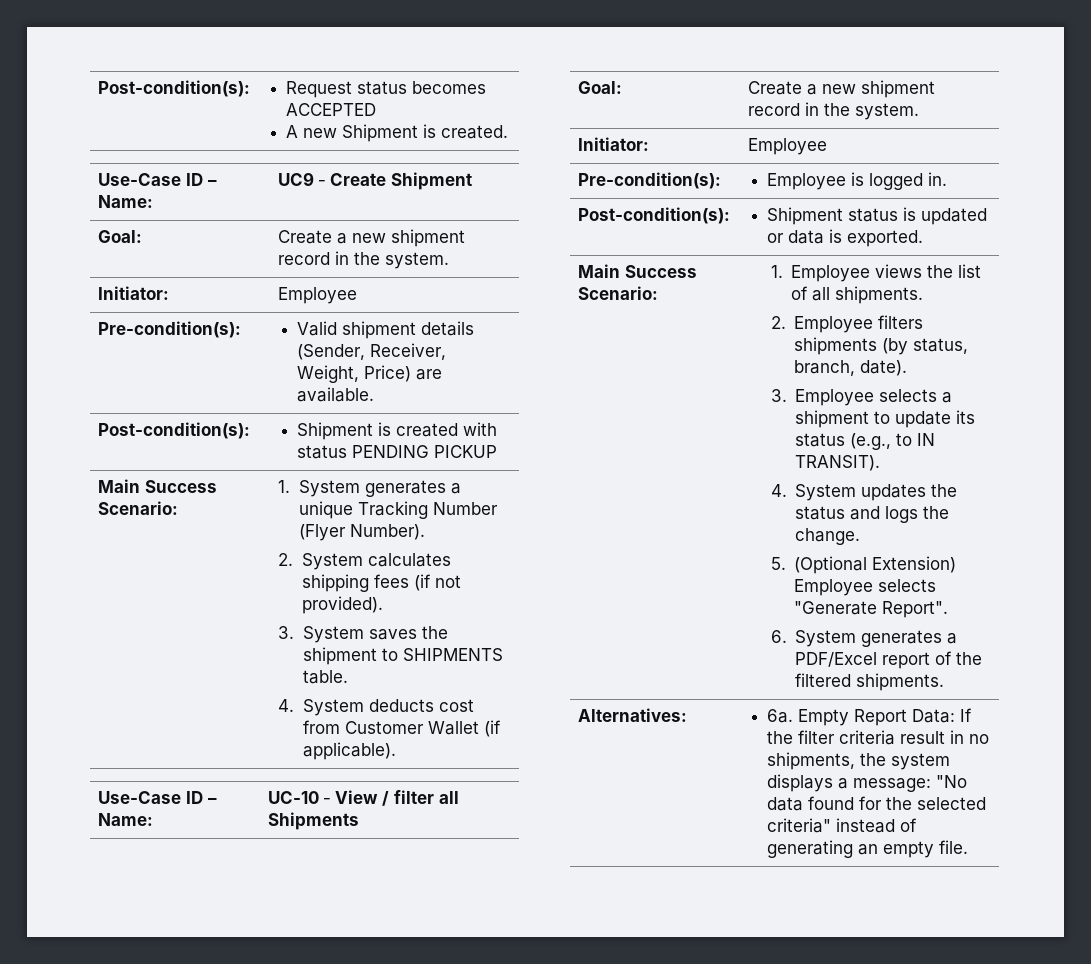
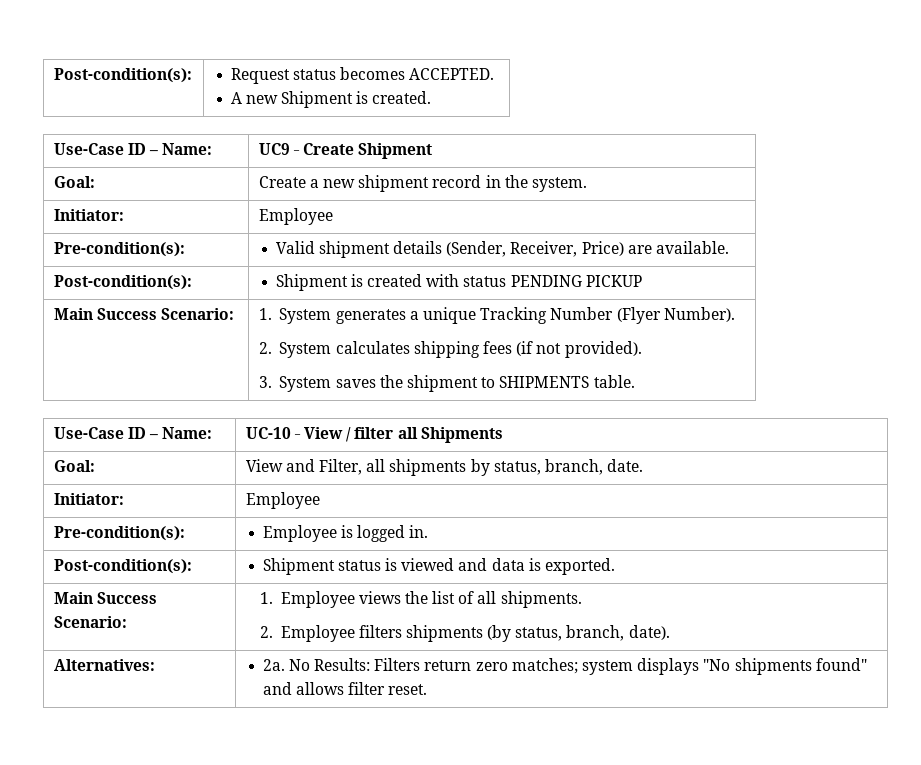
- Post-condition(s): | Request status becomes ACCEPTED
+ Post-condition(s): | Request status becomes ACCEPTED.
- Pre-condition(s): | Valid shipment details (Sender, Receiver, Weight, Price) are available.
+ Pre-condition(s): | Valid shipment details (Sender, Receiver, Price) are available.
  Main Success Scenario: | 1. System generates a unique Tracking Number (Flyer Number).
  2. System calculates shipping fees (if not provided).
  3. System saves the shipment to SHIPMENTS table.
- 4. System deducts cost from Customer Wallet (if applicable).
  Use-Case ID – Name: | UC-10 _ View / filter all Shipments
- Goal: | Create a new shipment record in the system.
+ Goal: | View and Filter, all shipments by status, branch, date.
- Post-condition(s): | Shipment status is updated or data is exported.
+ Post-condition(s): | Shipment status is viewed and data is exported.
- 3. Employee selects a shipment to update its status (e.g., to IN TRANSIT).
- 4. System updates the status and logs the change.
- 5. (Optional Extension) Employee selects "Generate Report".
- 6. System generates a PDF/Excel report of the filtered shipments.
- Alternatives: | 6a. Empty Report Data: If the filter criteria result in no shipments, the system displays a message: "No data found for the selected criteria" instead of generating an empty file.
+ Alternatives: | 2a. No Results: Filters return zero matches; system displays "No shipments found" and allows filter reset.

